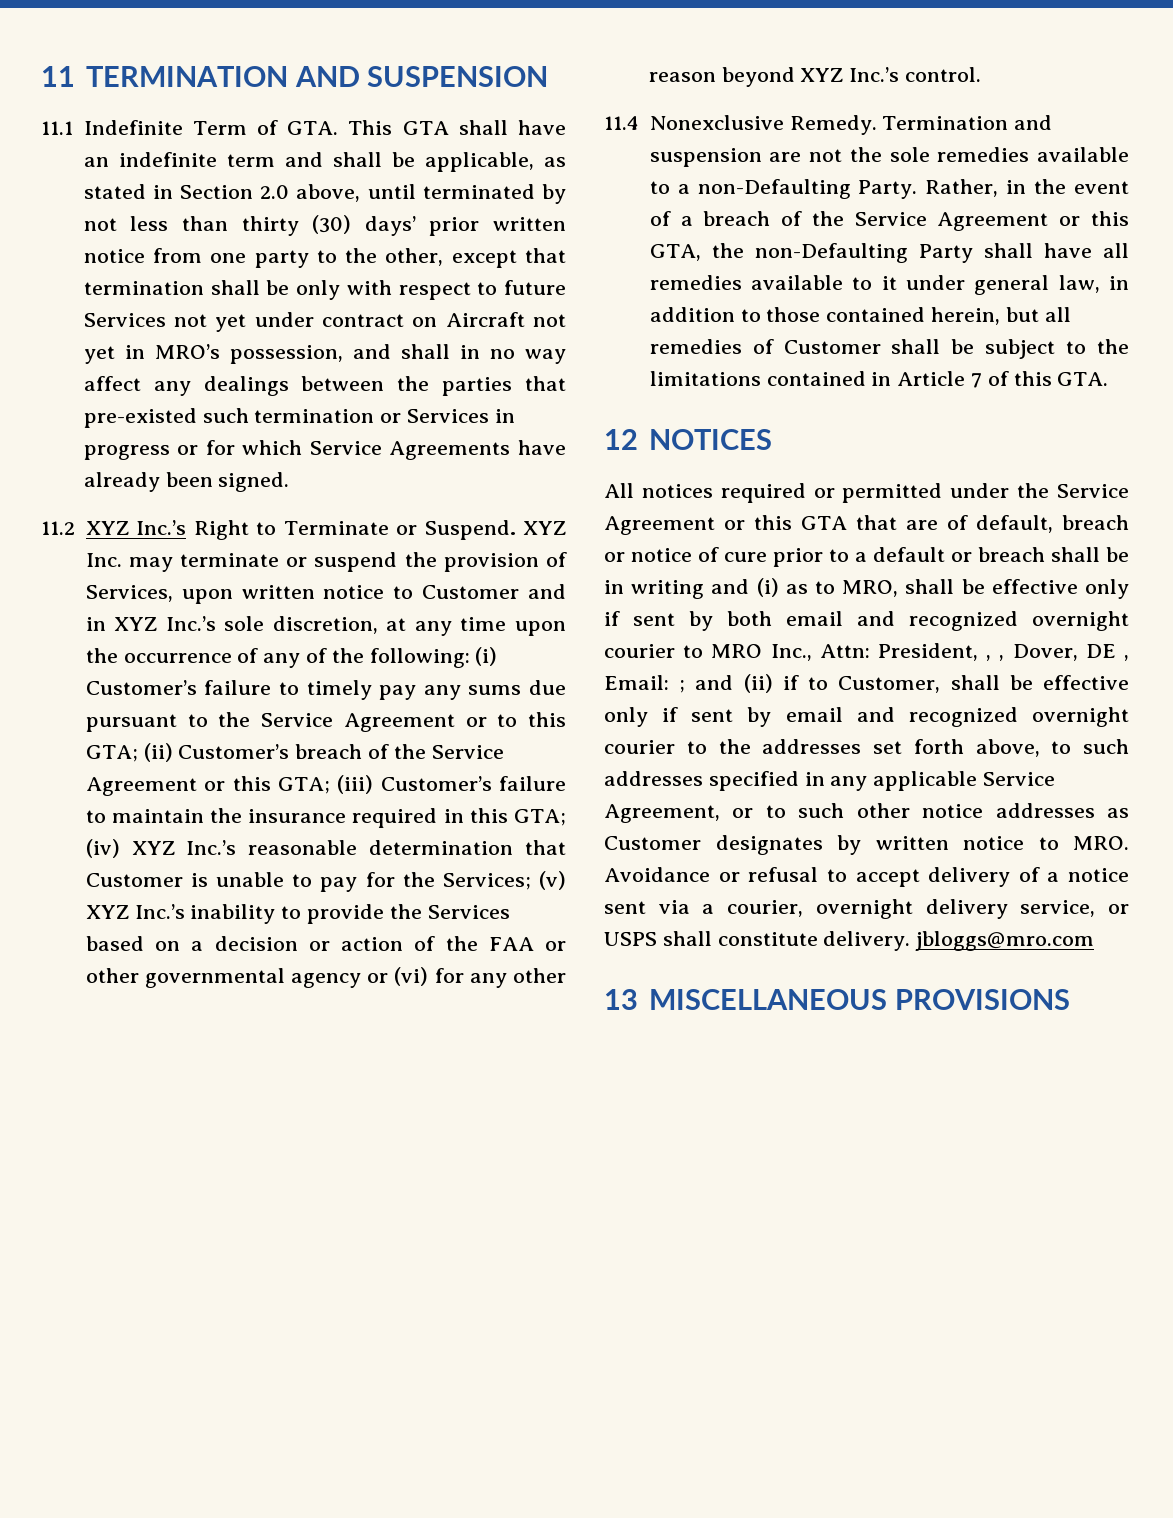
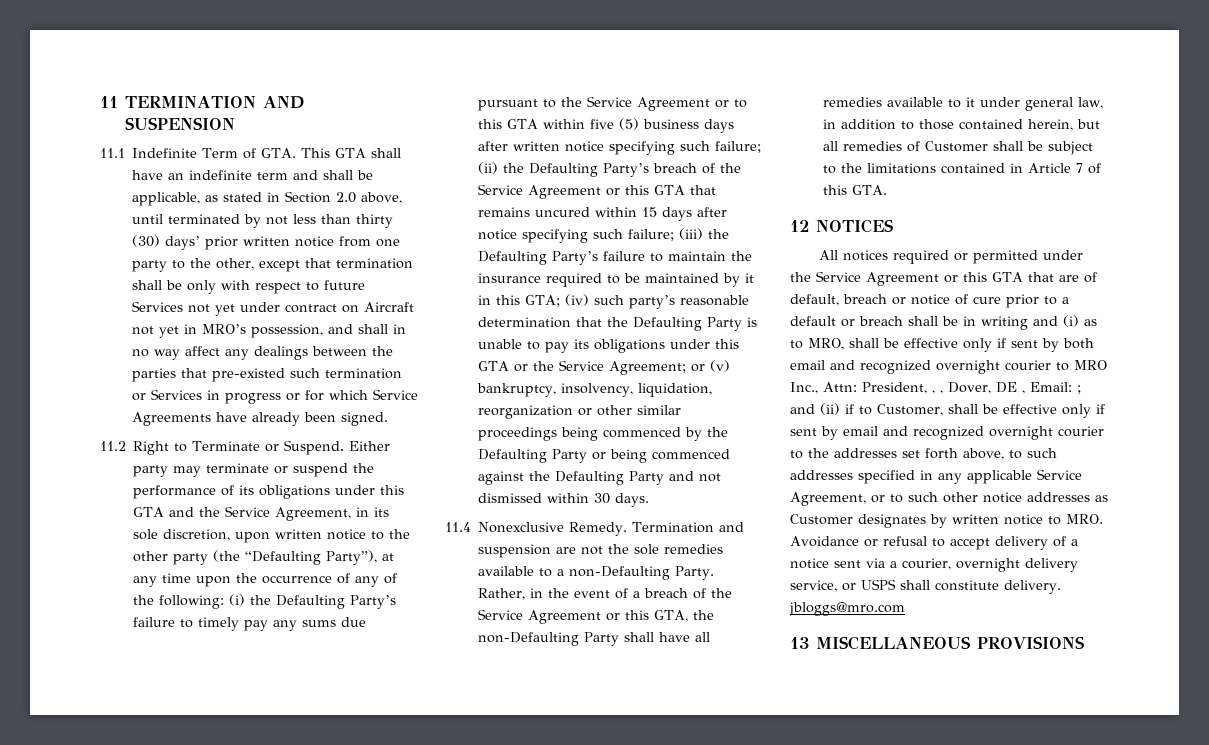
- 11.2 XYZ Inc.’s Right to Terminate or Suspend.
+ 11.2 Right to Terminate or Suspend.
- XYZ Inc. may terminate or suspend the provision of Services, upon written notice to Customer and in XYZ Inc.’s sole discretion, at any time upon the occurrence of any of the following: (i) Customer’s failure to timely pay any sums due pursuant to the Service Agreement or to this GTA; (ii) Customer’s breach of the Service Agreement or this GTA; (iii) Customer’s failure to maintain the insurance required in this GTA; (iv) XYZ Inc.’s reasonable determination that Customer is unable to pay for the Services; (v) XYZ Inc.’s inability to provide the Services based on a decision or action of the FAA or other governmental agency or (vi) for any other reason beyond XYZ Inc.’s control.
+ Either party may terminate or suspend the performance of its obligations under this GTA and the Service Agreement, in its sole discretion, upon written notice to the other party (the “Defaulting Party”), at any time upon the occurrence of any of the following: (i) the Defaulting Party’s failure to timely pay any sums due pursuant to the Service Agreement or to this GTA within five (5) business days after written notice specifying such failure; (ii) the Defaulting Party’s breach of the Service Agreement or this GTA that remains uncured within 15 days after notice specifying such failure; (iii) the Defaulting Party’s failure to maintain the insurance required to be maintained by it in this GTA; (iv) such party’s reasonable determination that the Defaulting Party is unable to pay its obligations under this GTA or the Service Agreement; or (v) bankruptcy, insolvency, liquidation, reorganization or other similar proceedings being commenced by the Defaulting Party or being commenced against the Defaulting Party and not dismissed within 30 days.

